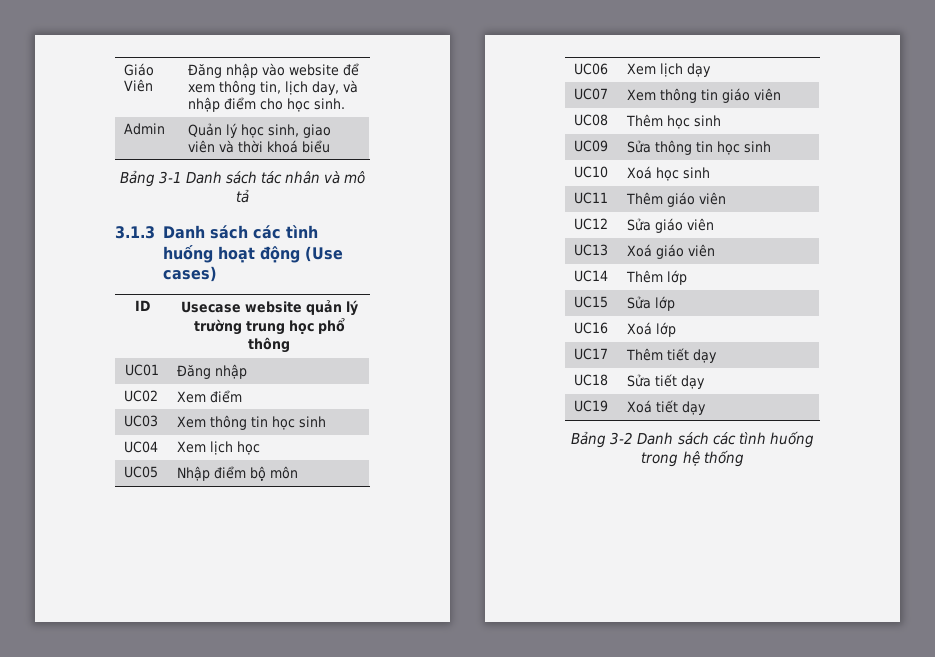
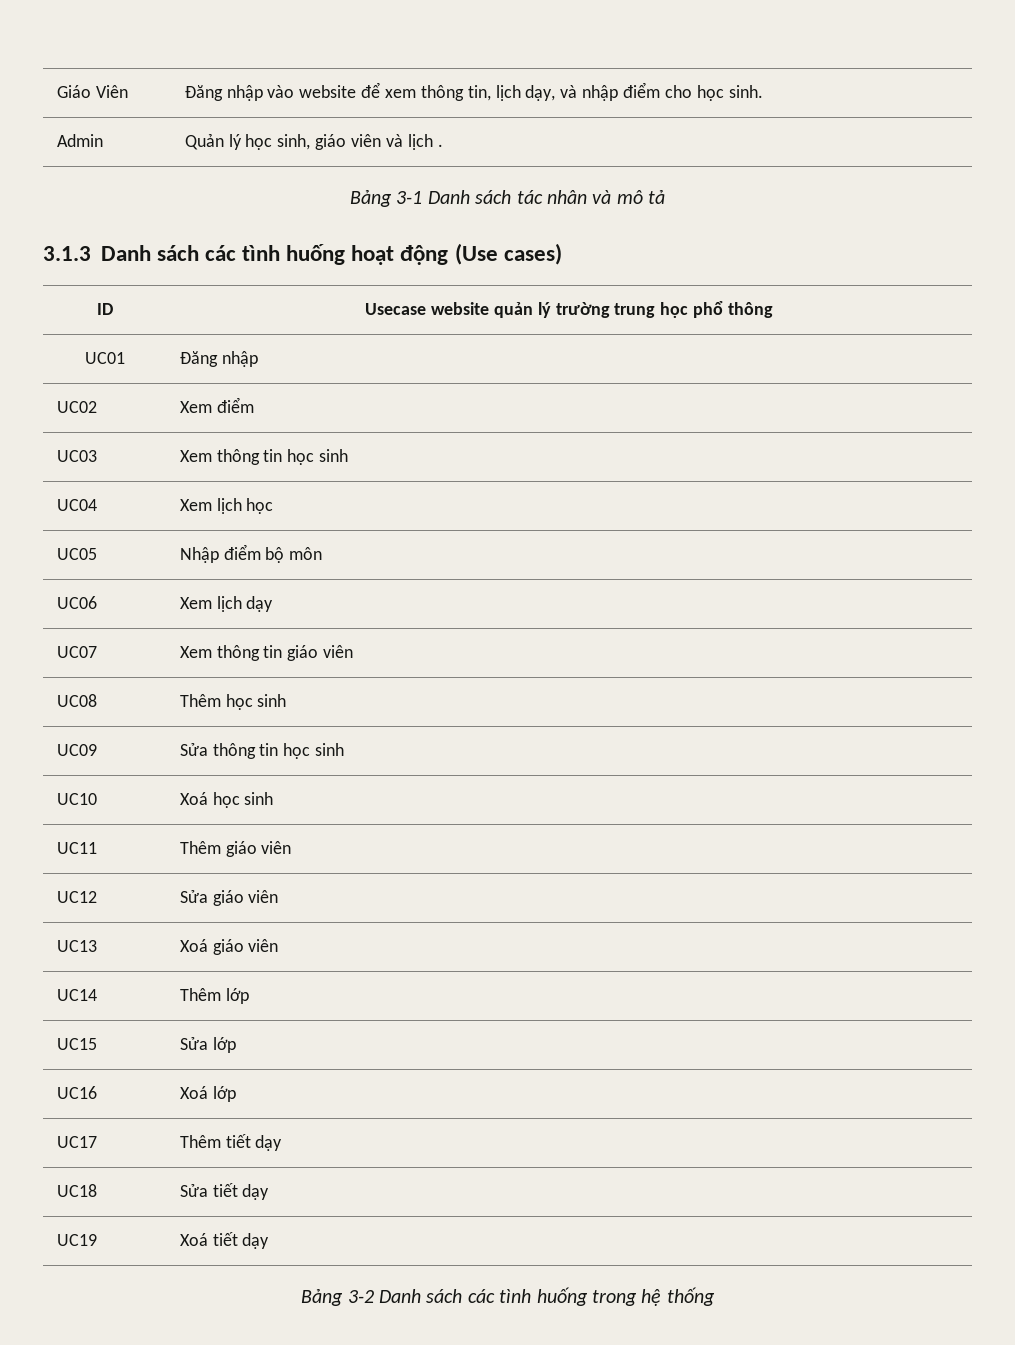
- Giáo Viên | Đăng nhập vào website để xem thông tin, lịch day, và nhập điểm cho học sinh.
+ Giáo Viên | Đăng nhập vào website để xem thông tin, lịch dạy, và nhập điểm cho học sinh.
- Admin | Quản lý học sinh, giao viên và thời khoá biểu
+ Admin | Quản lý học sinh, giáo viên và lịch .

